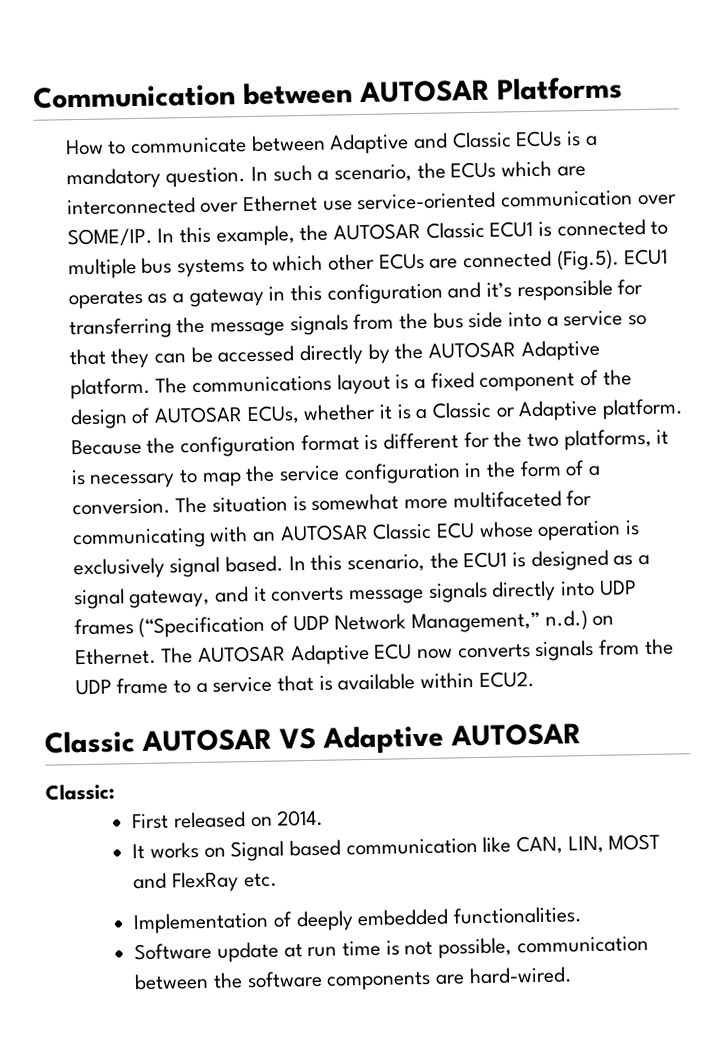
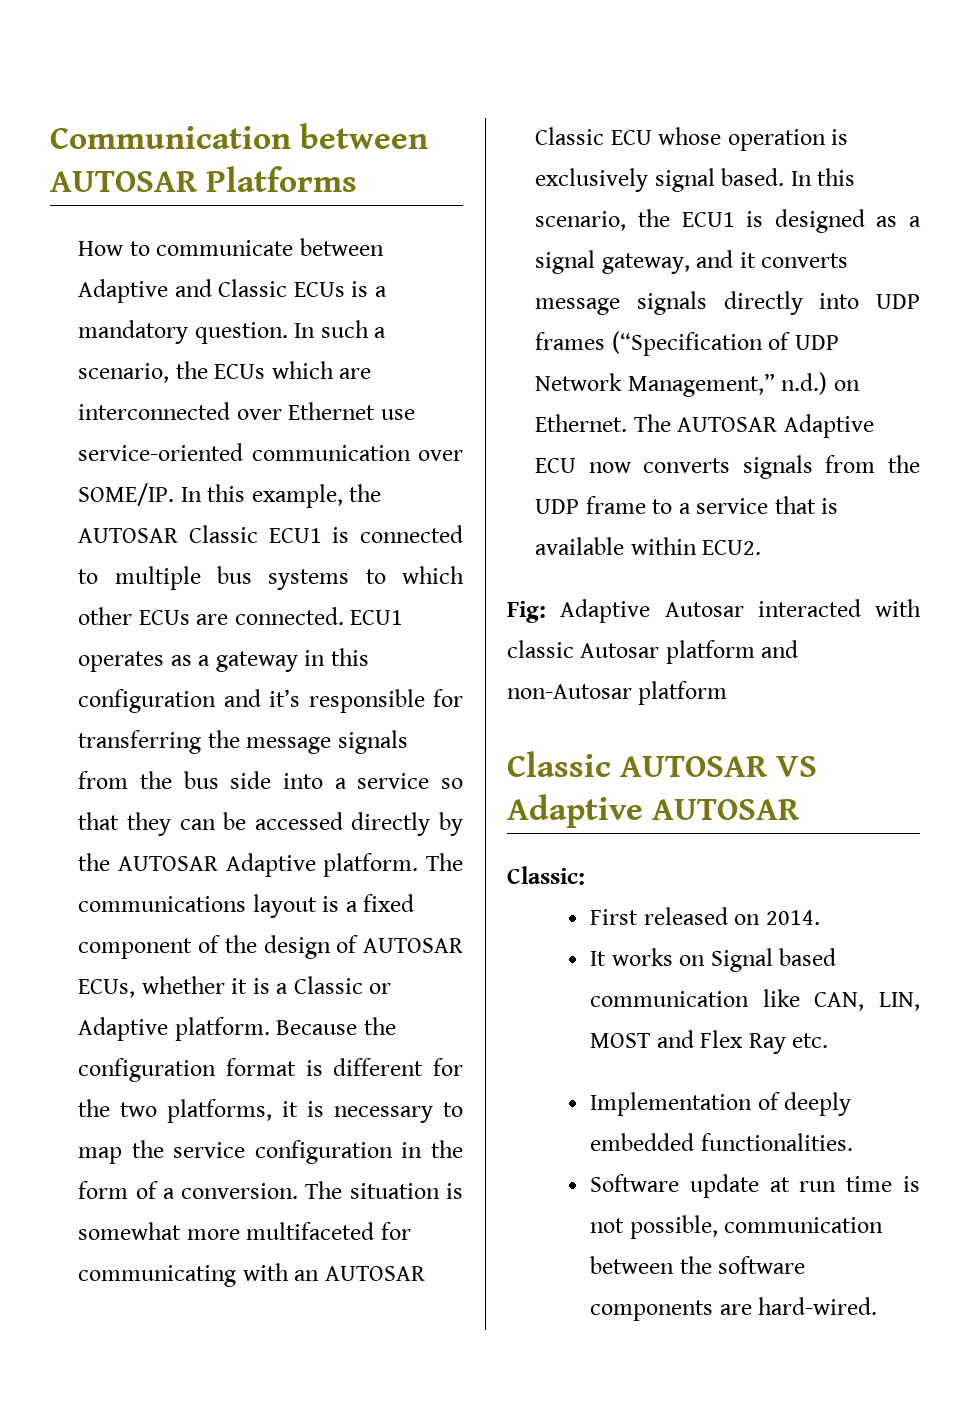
- In this example, the AUTOSAR Classic ECU1 is connected to multiple bus systems to which other ECUs are connected (Fig.5). ECU1 operates as a gateway in this configuration and it’s responsible for transferring the message signals from the bus side into a service so that they can be accessed directly by the AUTOSAR Adaptive platform.
+ In this example, the AUTOSAR Classic ECU1 is connected to multiple bus systems to which other ECUs are connected. ECU1 operates as a gateway in this configuration and it’s responsible for transferring the message signals from the bus side into a service so that they can be accessed directly by the AUTOSAR Adaptive platform.
+ Fig: Adaptive Autosar interacted with classic Autosar platform and non-Autosar platform
- It works on Signal based communication like CAN, LIN, MOST and FlexRay etc.
+ It works on Signal based communication like CAN, LIN, MOST and Flex Ray etc.

